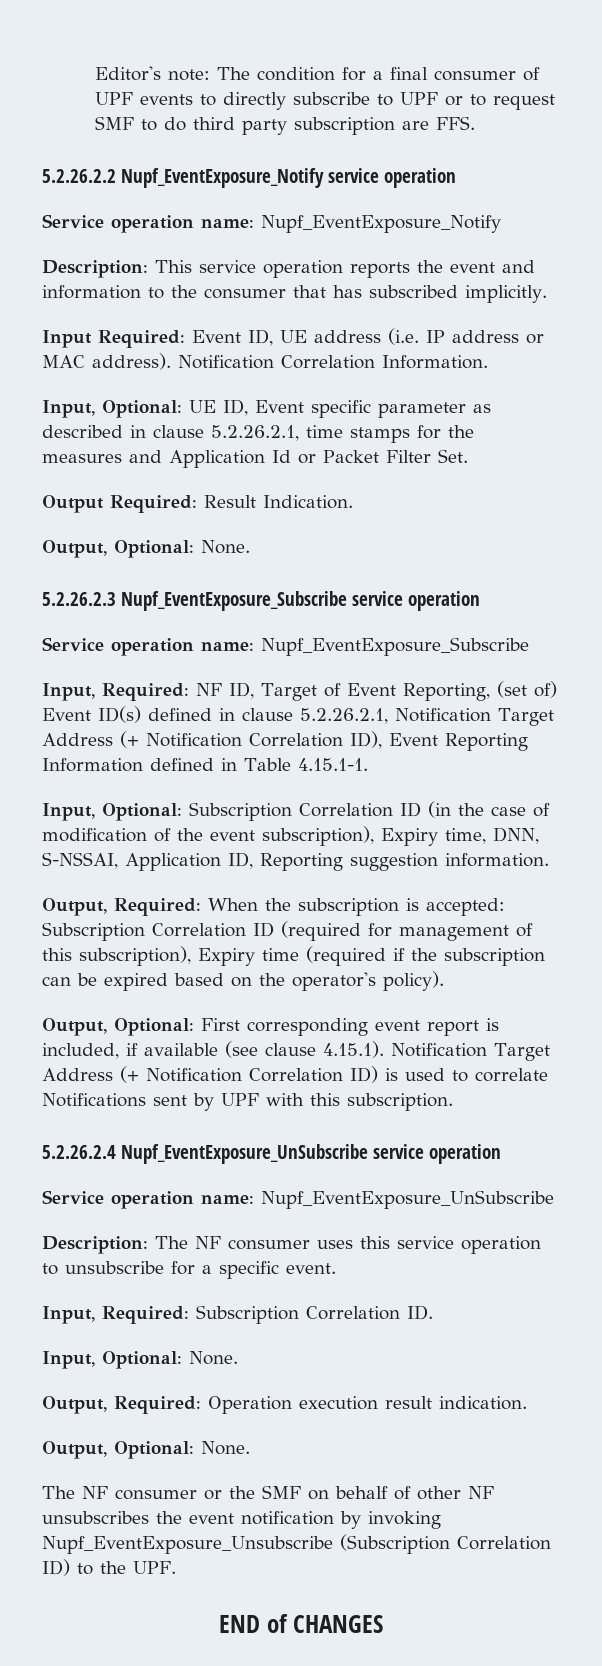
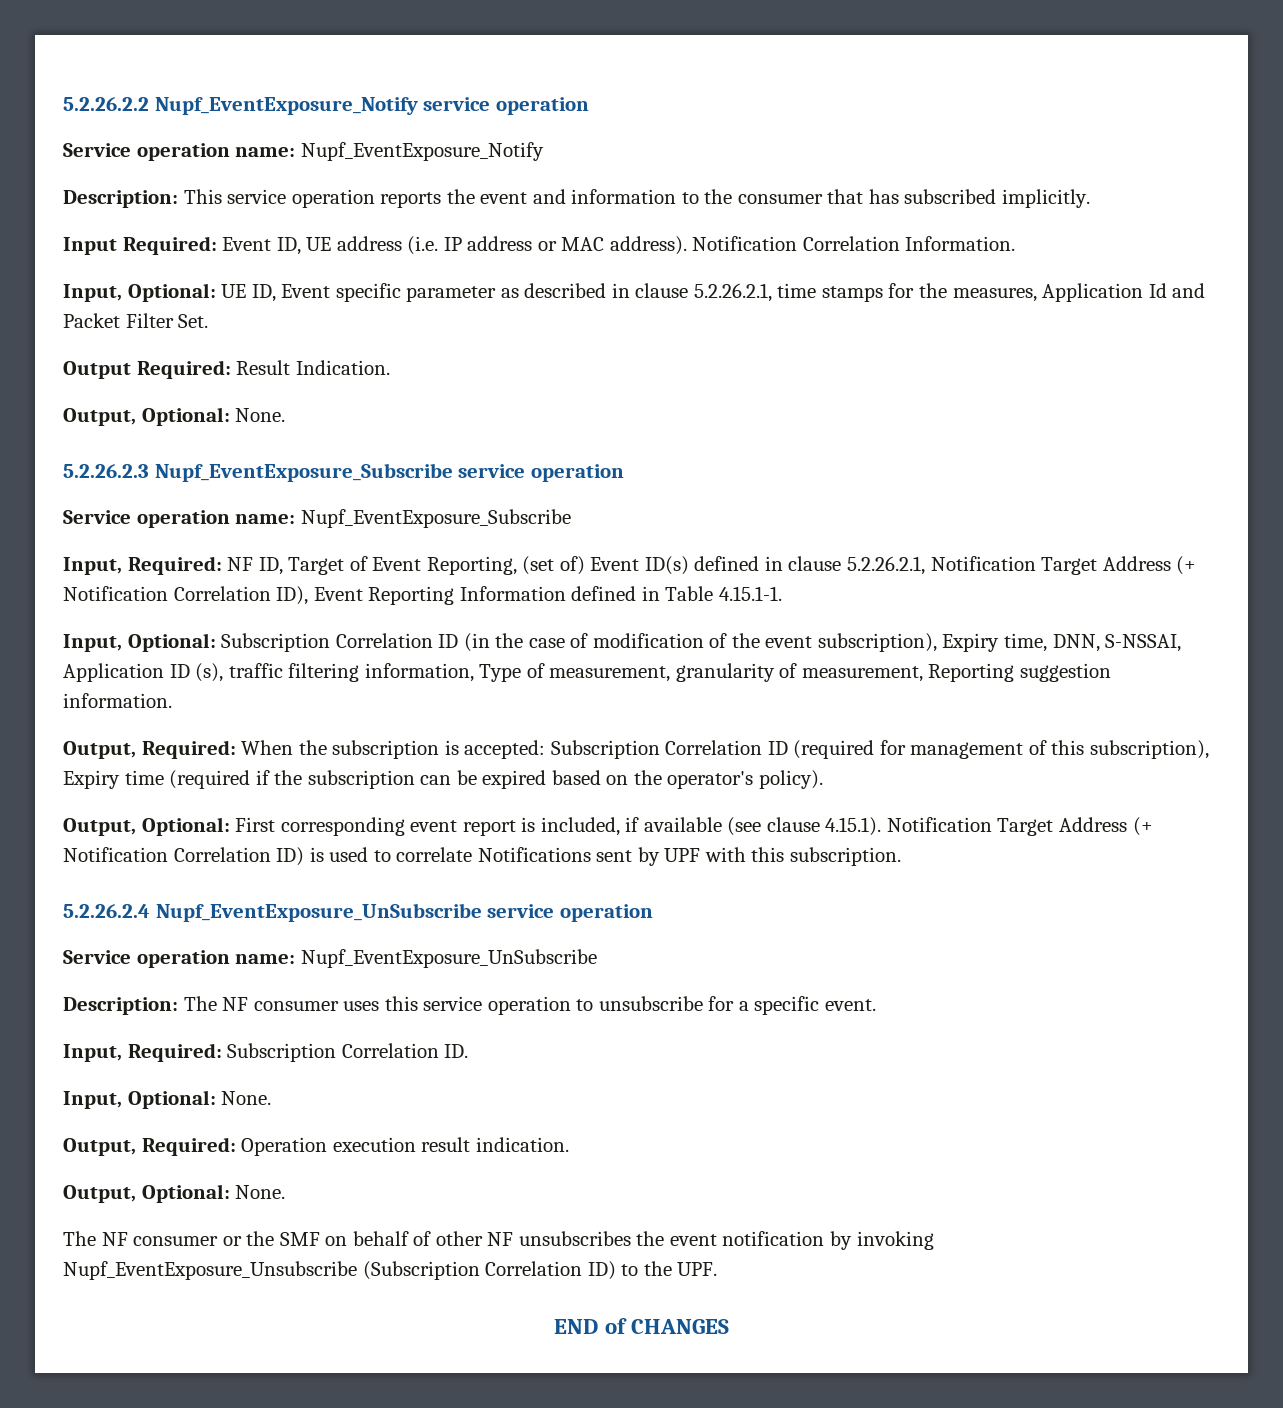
- Editor's note: The condition for a final consumer of UPF events to directly subscribe to UPF or to request SMF to do third party subscription are FFS.
- Input, Optional: UE ID, Event specific parameter as described in clause 5.2.26.2.1, time stamps for the measures and Application Id or Packet Filter Set.
+ Input, Optional: UE ID, Event specific parameter as described in clause 5.2.26.2.1, time stamps for the measures, Application Id and Packet Filter Set.
- Input, Optional: Subscription Correlation ID (in the case of modification of the event subscription), Expiry time, DNN, S-NSSAI, Application ID, Reporting suggestion information.
+ Input, Optional: Subscription Correlation ID (in the case of modification of the event subscription), Expiry time, DNN, S-NSSAI, Application ID (s), traffic filtering information, Type of measurement, granularity of measurement, Reporting suggestion information.

